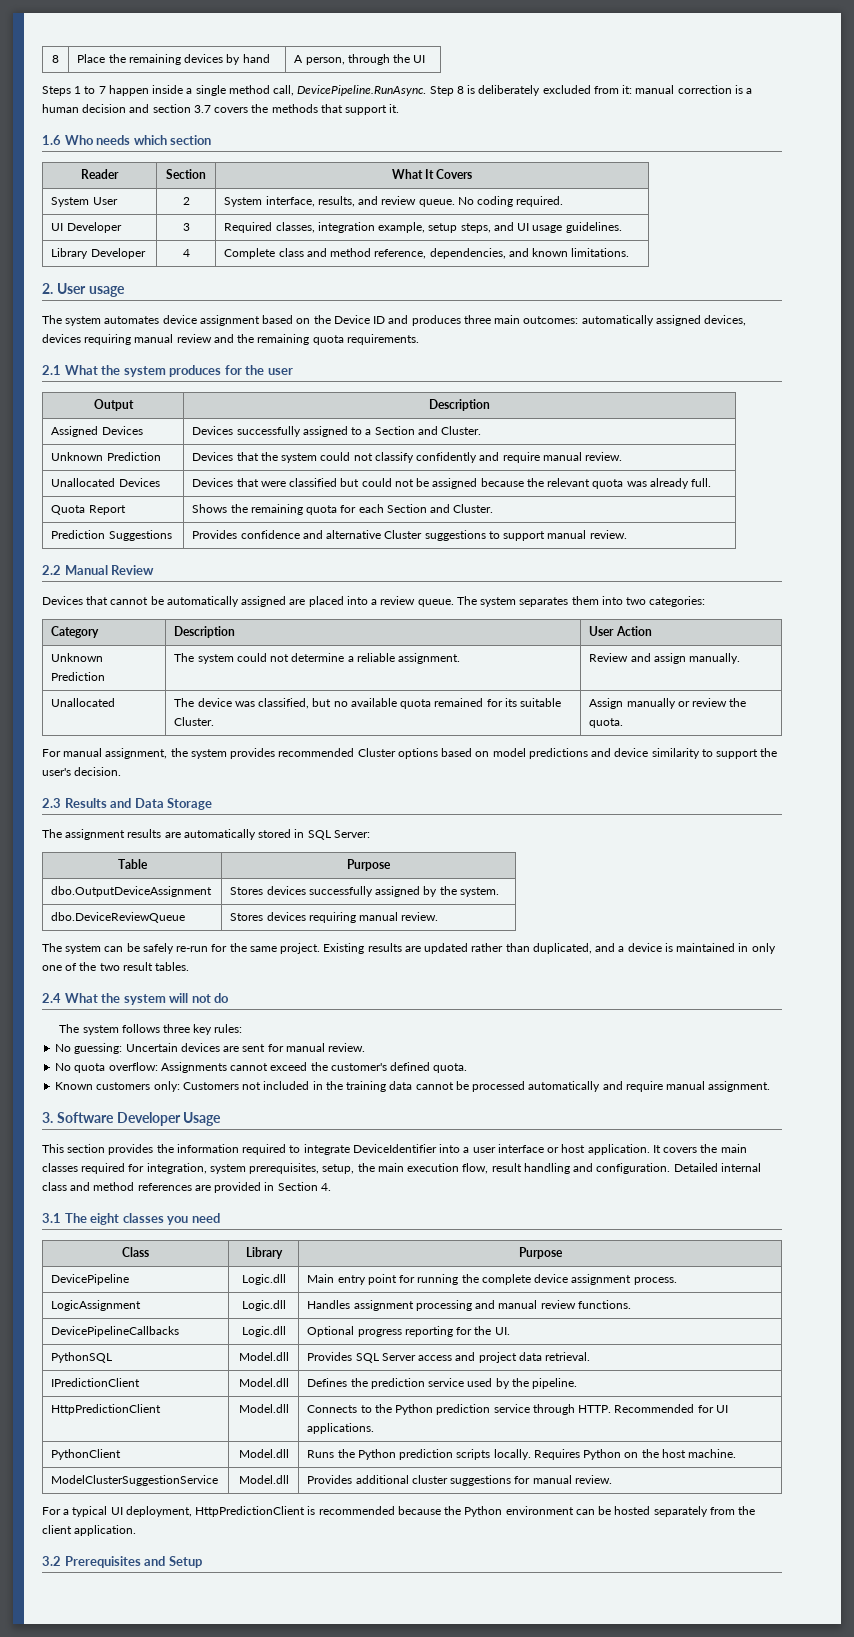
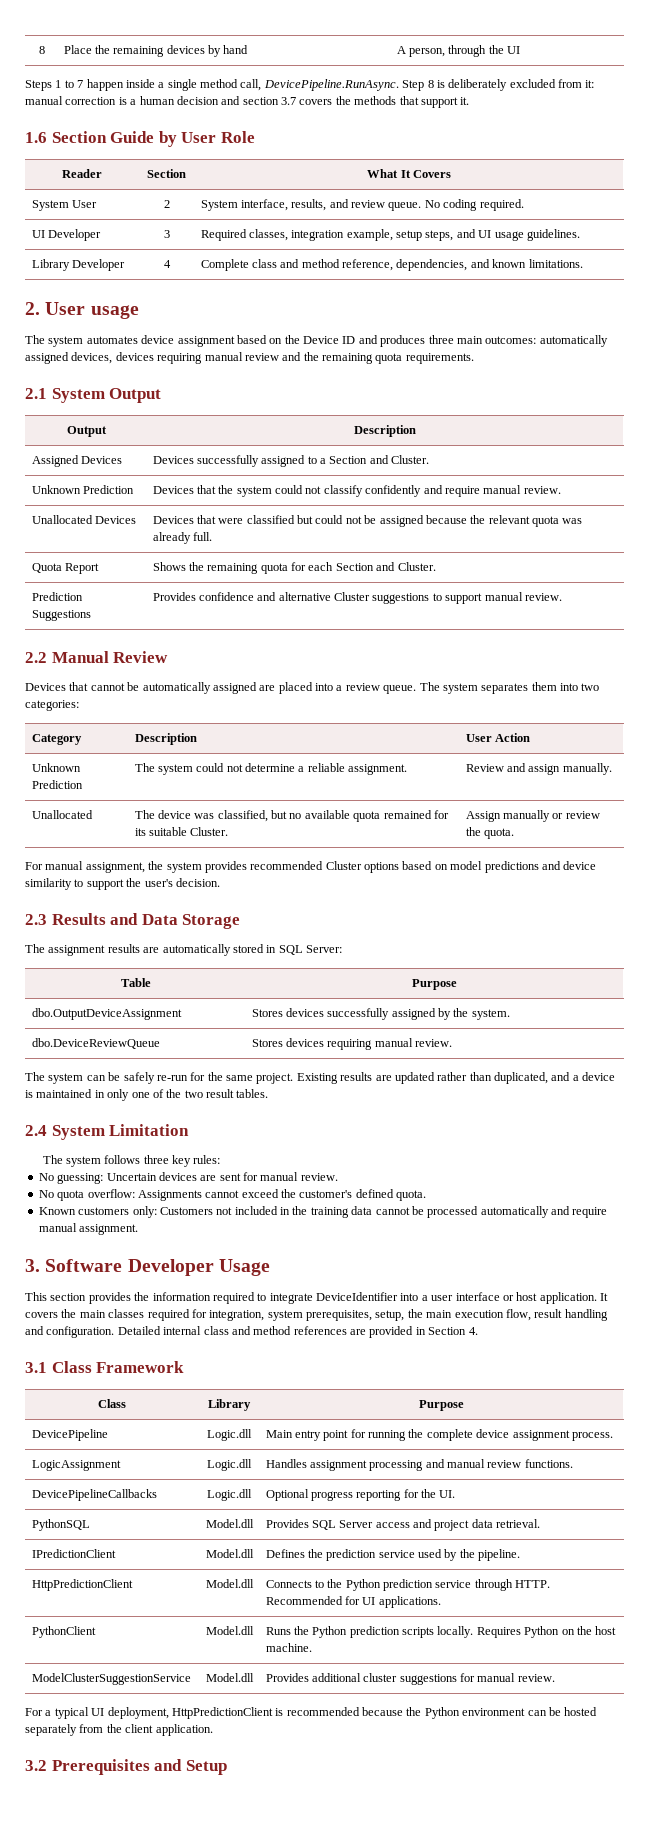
- 1.6 Who needs which section
+ 1.6 Section Guide by User Role
- 2.1 What the system produces for the user
+ 2.1 System Output
- 2.4 What the system will not do
+ 2.4 System Limitation
- 3.1 The eight classes you need
+ 3.1 Class Framework

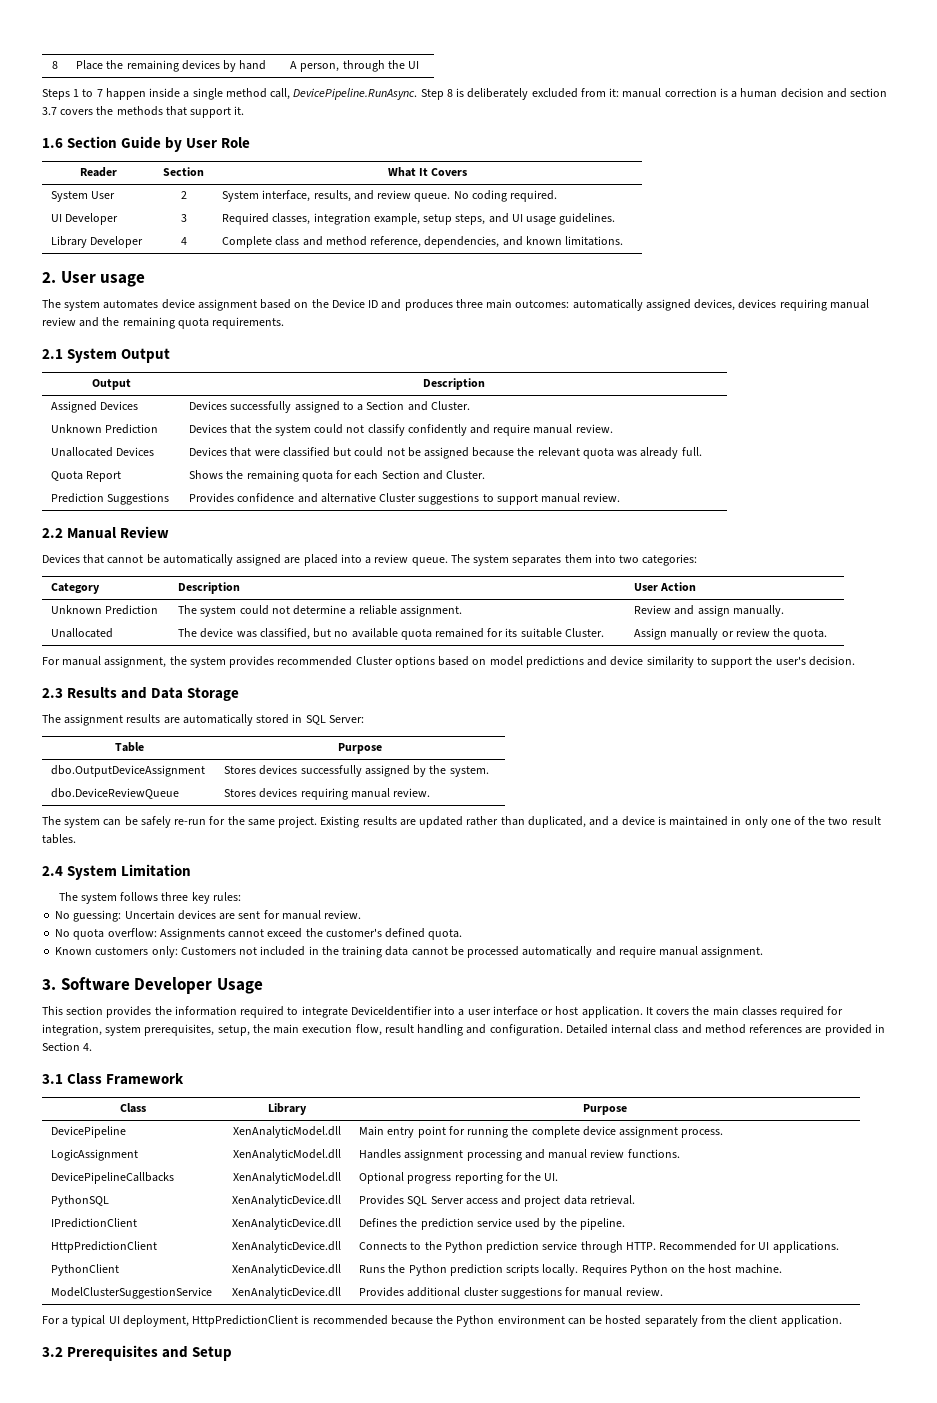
- DevicePipeline | Logic.dll | Main entry point for running the complete device assignment process.
+ DevicePipeline | XenAnalyticModel.dll | Main entry point for running the complete device assignment process.
- LogicAssignment | Logic.dll | Handles assignment processing and manual review functions.
+ LogicAssignment | XenAnalyticModel.dll | Handles assignment processing and manual review functions.
- DevicePipelineCallbacks | Logic.dll | Optional progress reporting for the UI.
+ DevicePipelineCallbacks | XenAnalyticModel.dll | Optional progress reporting for the UI.
- PythonSQL | Model.dll | Provides SQL Server access and project data retrieval.
+ PythonSQL | XenAnalyticDevice.dll | Provides SQL Server access and project data retrieval.
- IPredictionClient | Model.dll | Defines the prediction service used by the pipeline.
+ IPredictionClient | XenAnalyticDevice.dll | Defines the prediction service used by the pipeline.
- HttpPredictionClient | Model.dll | Connects to the Python prediction service through HTTP. Recommended for UI applications.
+ HttpPredictionClient | XenAnalyticDevice.dll | Connects to the Python prediction service through HTTP. Recommended for UI applications.
- PythonClient | Model.dll | Runs the Python prediction scripts locally. Requires Python on the host machine.
+ PythonClient | XenAnalyticDevice.dll | Runs the Python prediction scripts locally. Requires Python on the host machine.
- ModelClusterSuggestionService | Model.dll | Provides additional cluster suggestions for manual review.
+ ModelClusterSuggestionService | XenAnalyticDevice.dll | Provides additional cluster suggestions for manual review.

